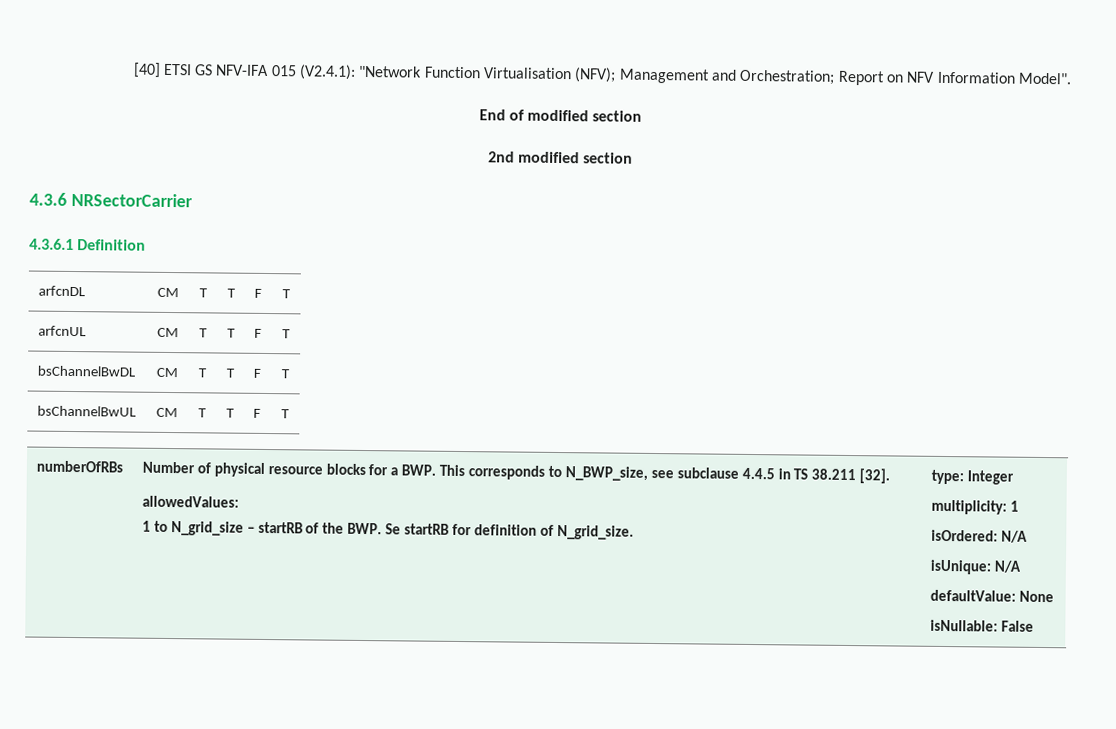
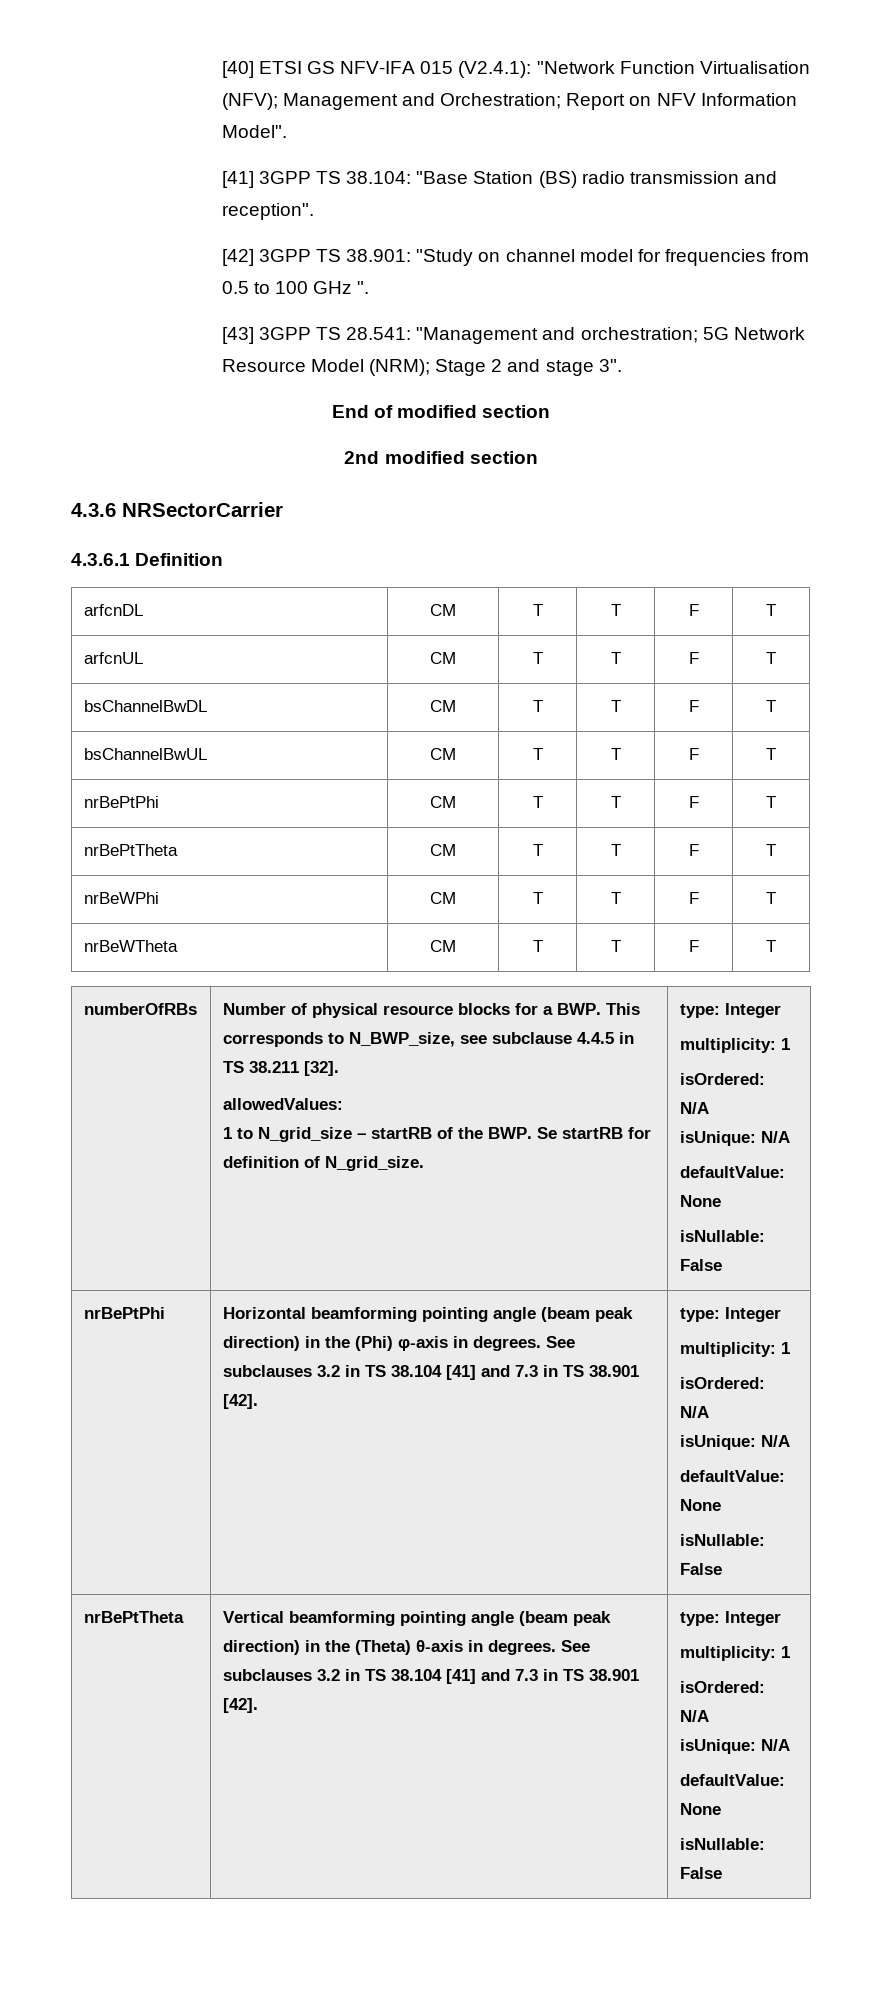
+ [41] 3GPP TS 38.104: "Base Station (BS) radio transmission and reception".
+ [42] 3GPP TS 38.901: "Study on channel model for frequencies from 0.5 to 100 GHz ".
+ [43] 3GPP TS 28.541: "Management and orchestration; 5G Network Resource Model (NRM); Stage 2 and stage 3".
+ nrBePtPhi | CM | T | T | F | T
+ nrBePtTheta | CM | T | T | F | T
+ nrBeWPhi | CM | T | T | F | T
+ nrBeWTheta | CM | T | T | F | T
+ nrBePtPhi | Horizontal beamforming pointing angle (beam peak direction) in the (Phi) φ-axis in degrees. See subclauses 3.2 in TS 38.104 [41] and 7.3 in TS 38.901 [42]. | type: Integer
+ multiplicity: 1
+ isOrdered: N/A
+ isUnique: N/A
+ defaultValue: None
+ isNullable: False
+ nrBePtTheta | Vertical beamforming pointing angle (beam peak direction) in the (Theta) θ-axis in degrees. See subclauses 3.2 in TS 38.104 [41] and 7.3 in TS 38.901 [42]. | type: Integer
+ multiplicity: 1
+ isOrdered: N/A
+ isUnique: N/A
+ defaultValue: None
+ isNullable: False

